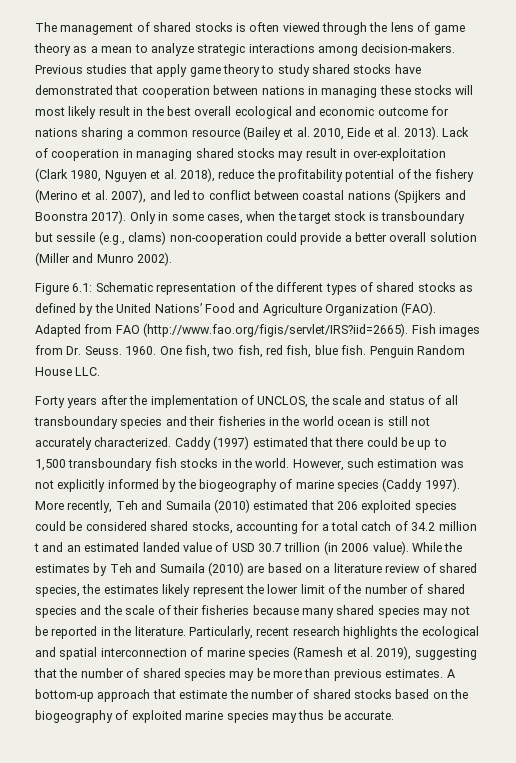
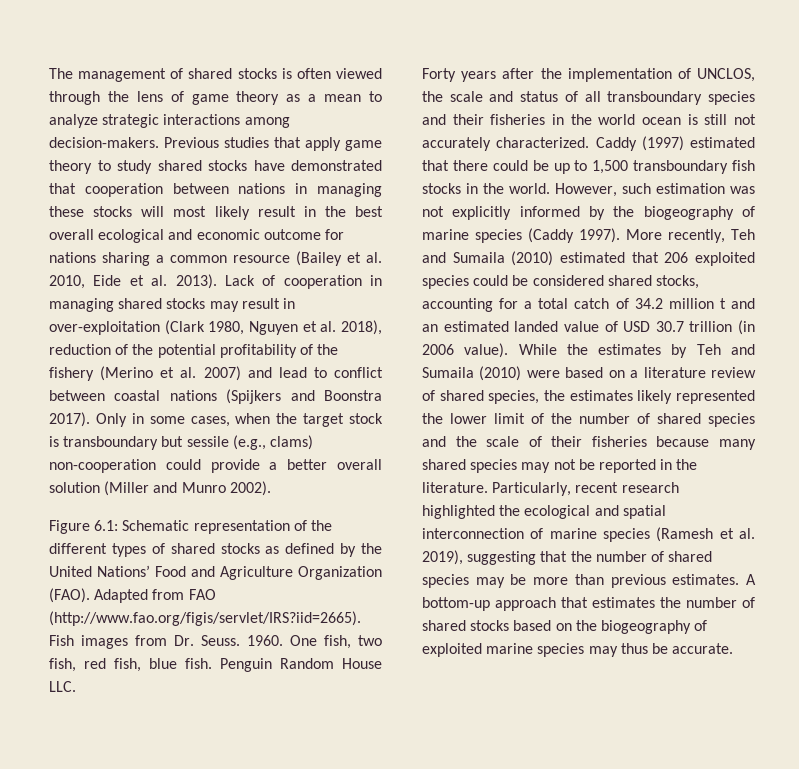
- Lack of cooperation in managing shared stocks may result in over-exploitation (Clark 1980, Nguyen et al. 2018), reduce the profitability potential of the fishery (Merino et al. 2007), and led to conflict between coastal nations (Spijkers and Boonstra 2017).
+ Lack of cooperation in managing shared stocks may result in over-exploitation (Clark 1980, Nguyen et al. 2018), reduction of the potential profitability of the fishery (Merino et al. 2007) and lead to conflict between coastal nations (Spijkers and Boonstra 2017).
- While the estimates by Teh and Sumaila (2010) are based on a literature review of shared species, the estimates likely represent the lower limit of the number of shared species and the scale of their fisheries because many shared species may not be reported in the literature.
+ While the estimates by Teh and Sumaila (2010) were based on a literature review of shared species, the estimates likely represented the lower limit of the number of shared species and the scale of their fisheries because many shared species may not be reported in the literature.
- Particularly, recent research highlights the ecological and spatial interconnection of marine species (Ramesh et al. 2019), suggesting that the number of shared species may be more than previous estimates.
+ Particularly, recent research highlighted the ecological and spatial interconnection of marine species (Ramesh et al. 2019), suggesting that the number of shared species may be more than previous estimates.
- A bottom-up approach that estimate the number of shared stocks based on the biogeography of exploited marine species may thus be accurate.
+ A bottom-up approach that estimates the number of shared stocks based on the biogeography of exploited marine species may thus be accurate.

